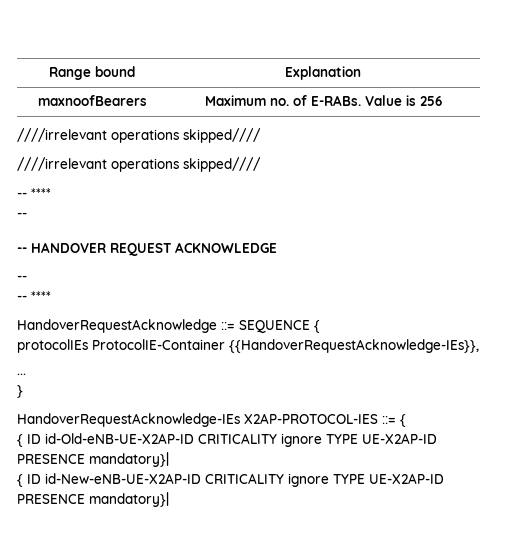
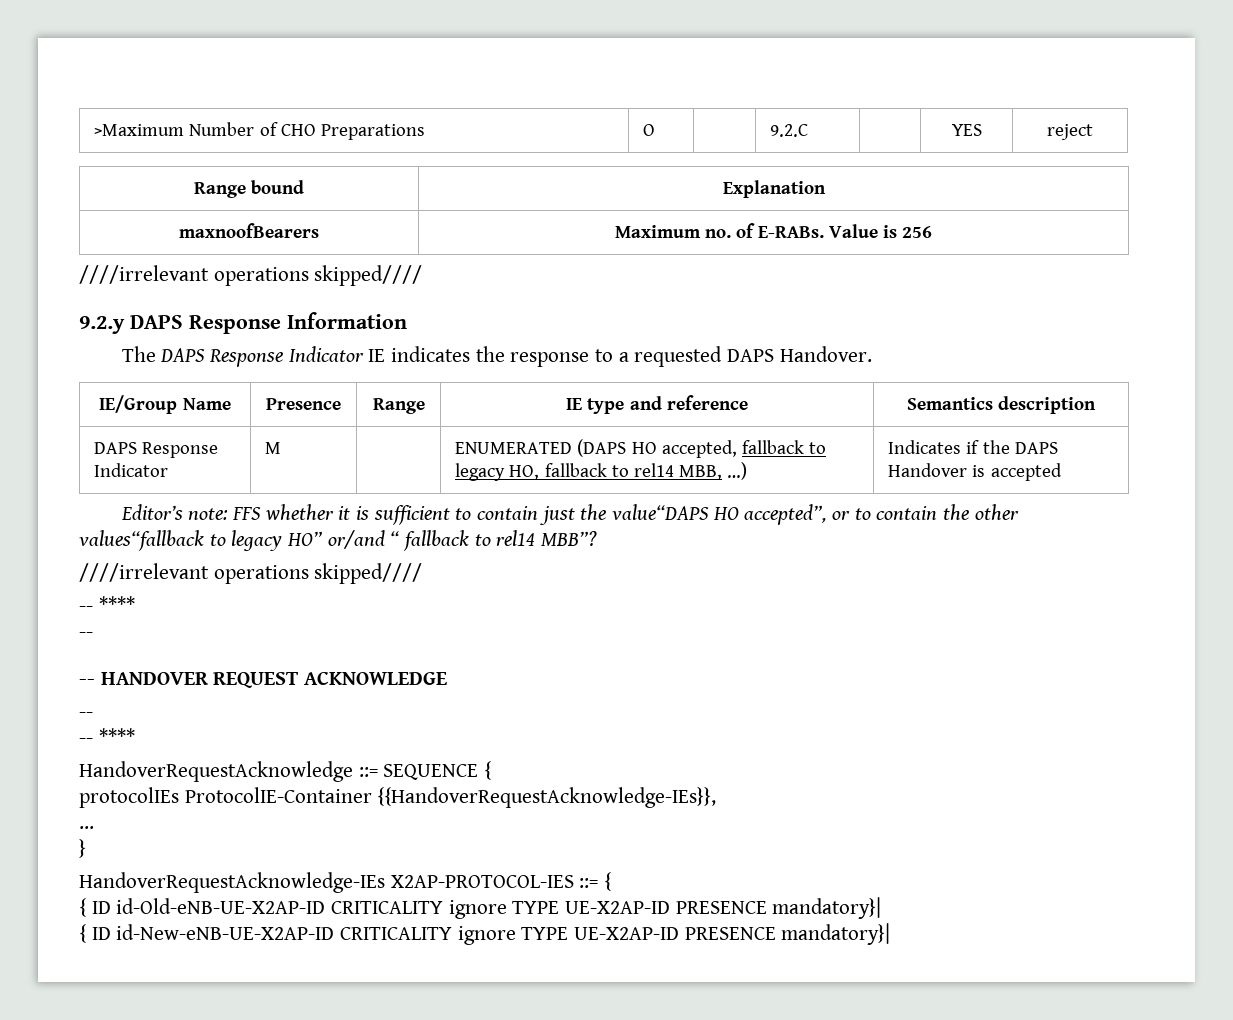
+ >Maximum Number of CHO Preparations | O | | 9.2.C | | YES | reject
+ 9.2.y DAPS Response Information
+ The DAPS Response Indicator IE indicates the response to a requested DAPS Handover.
+ IE/Group Name | Presence | Range | IE type and reference | Semantics description
+ DAPS Response Indicator | M | | ENUMERATED (DAPS HO accepted, fallback to legacy HO, fallback to rel14 MBB, …) | Indicates if the DAPS Handover is accepted
+ Editor’s note: FFS whether it is sufficient to contain just the value“DAPS HO accepted”, or to contain the other values“fallback to legacy HO” or/and “ fallback to rel14 MBB”?

